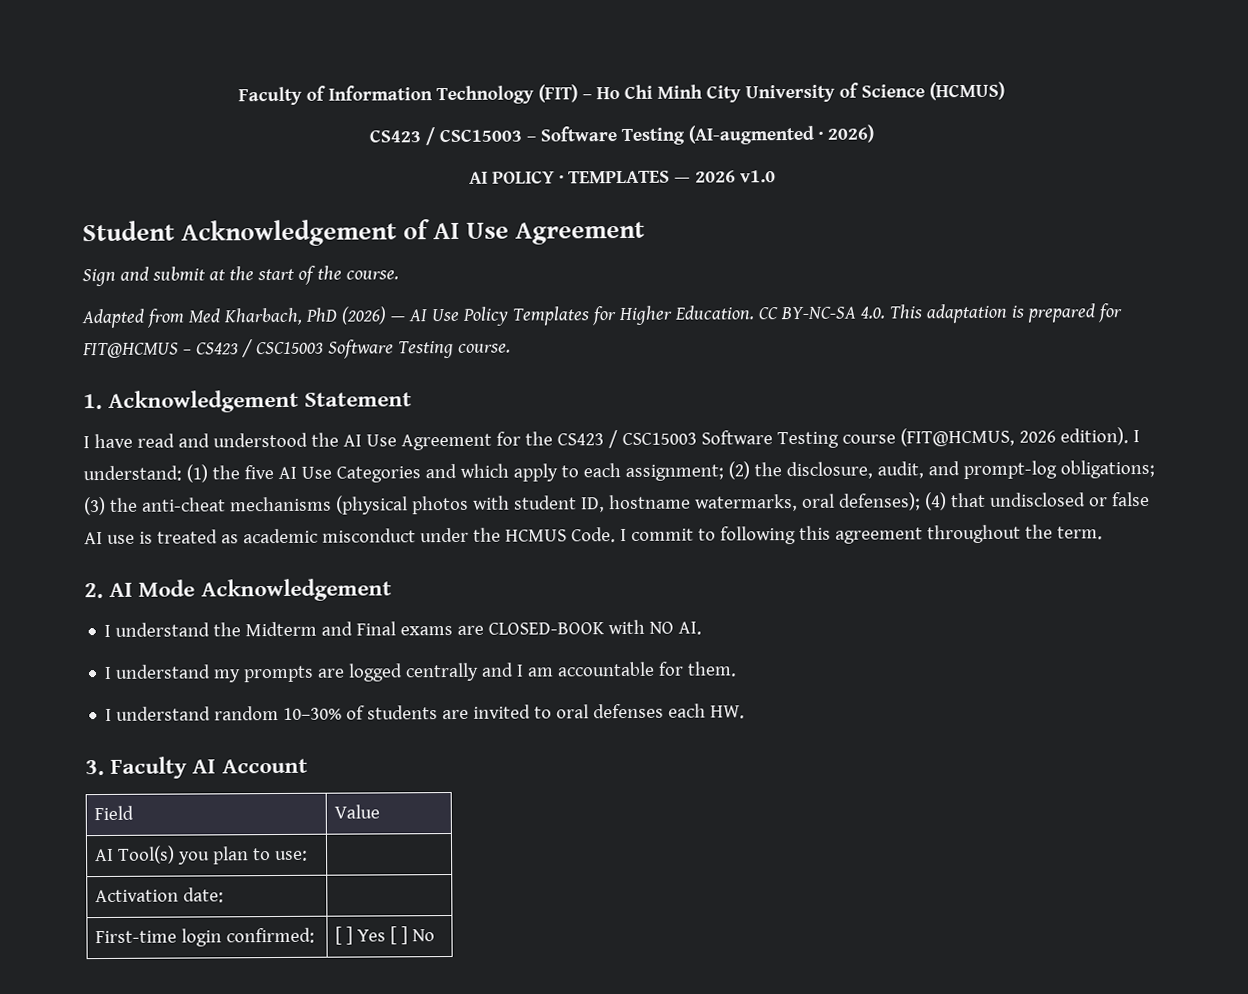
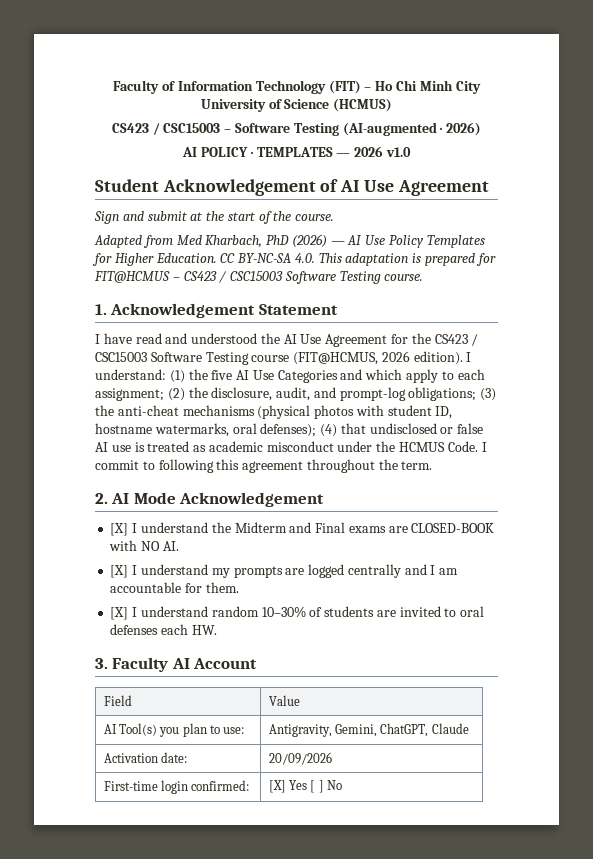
- I understand the Midterm and Final exams are CLOSED-BOOK with NO AI.
+ [X] I understand the Midterm and Final exams are CLOSED-BOOK with NO AI.
- I understand my prompts are logged centrally and I am accountable for them.
+ [X] I understand my prompts are logged centrally and I am accountable for them.
- I understand random 10–30% of students are invited to oral defenses each HW.
+ [X] I understand random 10–30% of students are invited to oral defenses each HW.
- AI Tool(s) you plan to use: |
+ AI Tool(s) you plan to use: | Antigravity, Gemini, ChatGPT, Claude
- Activation date: |
+ Activation date: | 20/09/2026
- First-time login confirmed: | [ ] Yes [ ] No
+ First-time login confirmed: | [X] Yes [ ] No

